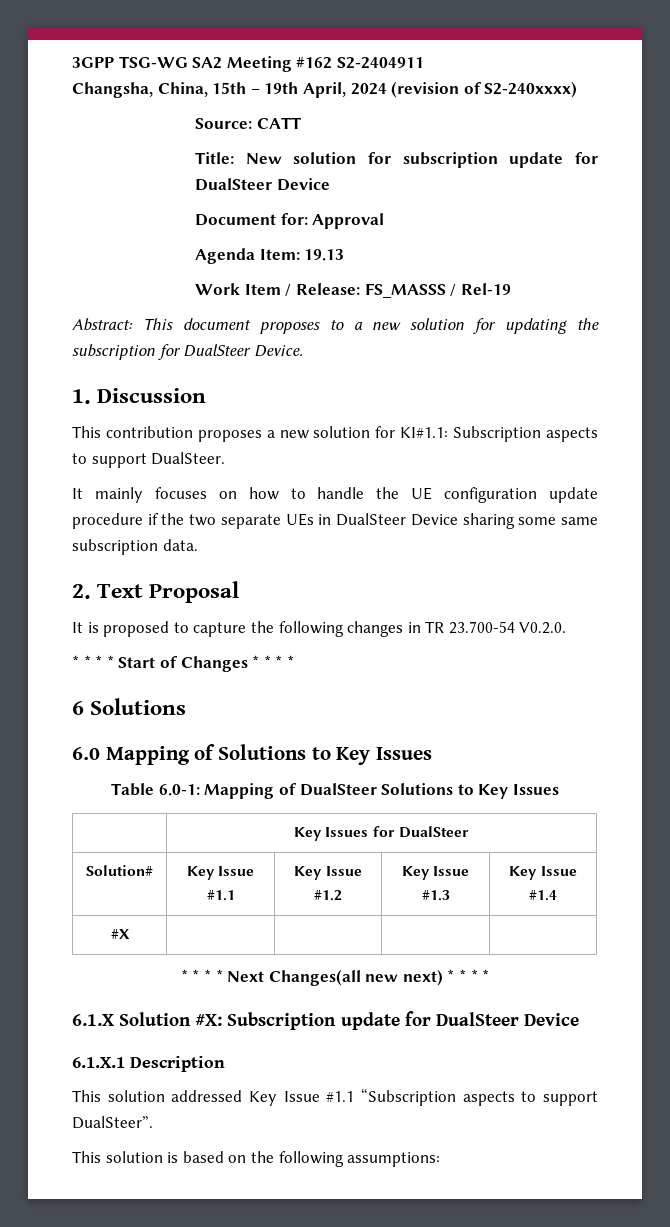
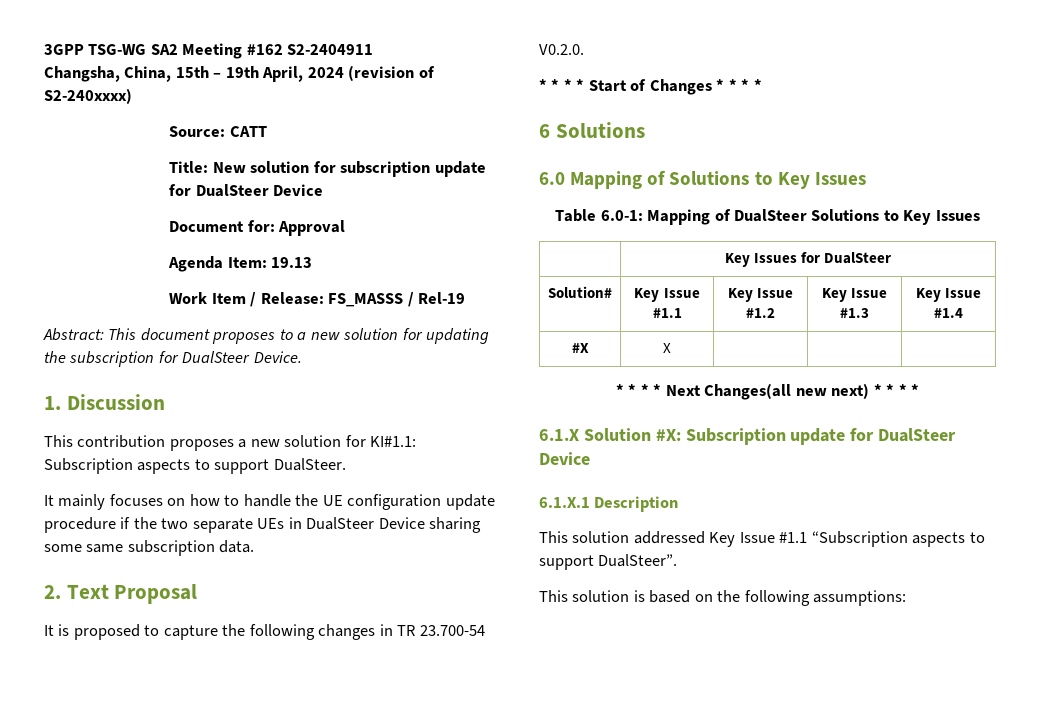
- #X | | | |
+ #X | X | | |

